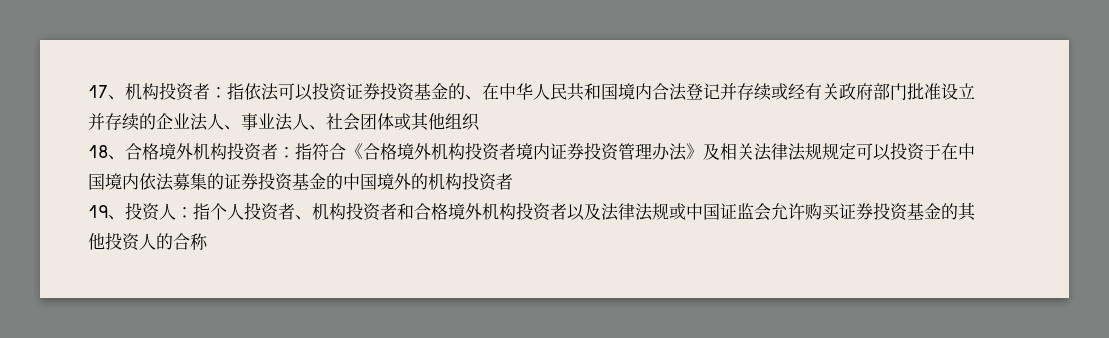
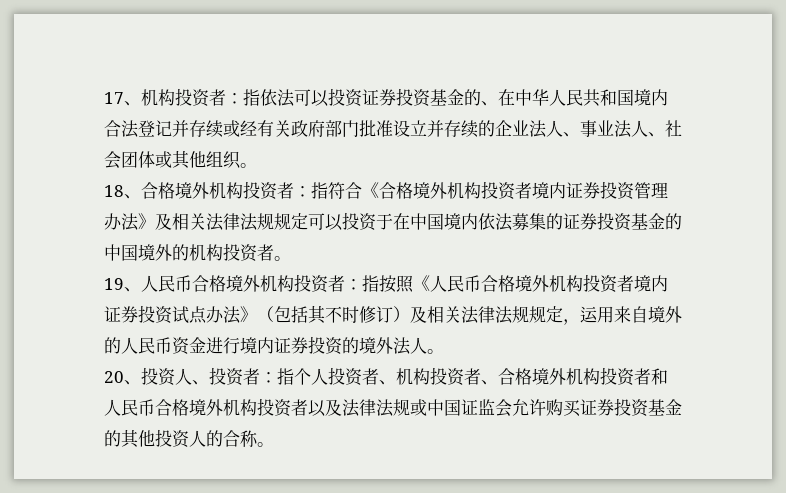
- 17、机构投资者：指依法可以投资证券投资基金的、在中华人民共和国境内合法登记并存续或经有关政府部门批准设立并存续的企业法人、事业法人、社会团体或其他组织
+ 17、机构投资者：指依法可以投资证券投资基金的、在中华人民共和国境内合法登记并存续或经有关政府部门批准设立并存续的企业法人、事业法人、社会团体或其他组织。
- 18、合格境外机构投资者：指符合《合格境外机构投资者境内证券投资管理办法》及相关法律法规规定可以投资于在中国境内依法募集的证券投资基金的中国境外的机构投资者
+ 18、合格境外机构投资者：指符合《合格境外机构投资者境内证券投资管理办法》及相关法律法规规定可以投资于在中国境内依法募集的证券投资基金的中国境外的机构投资者。
- 19、投资人：指个人投资者、机构投资者和合格境外机构投资者以及法律法规或中国证监会允许购买证券投资基金的其他投资人的合称
+ 19、人民币合格境外机构投资者：指按照《人民币合格境外机构投资者境内证券投资试点办法》（包括其不时修订）及相关法律法规规定，运用来自境外的人民币资金进行境内证券投资的境外法人。
+ 20、投资人、投资者：指个人投资者、机构投资者、合格境外机构投资者和人民币合格境外机构投资者以及法律法规或中国证监会允许购买证券投资基金的其他投资人的合称。

